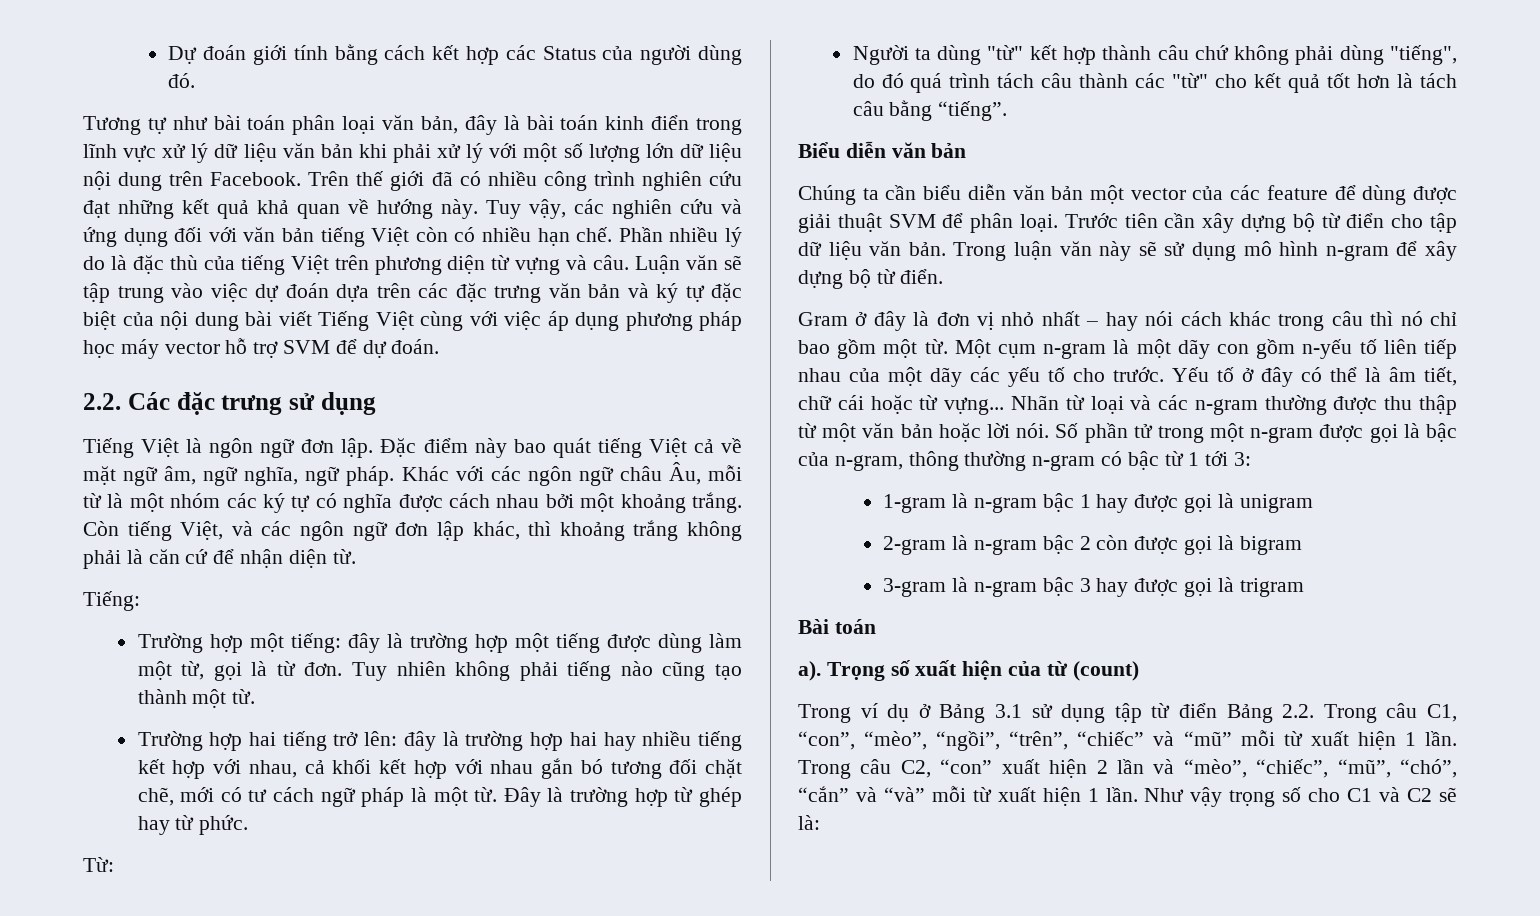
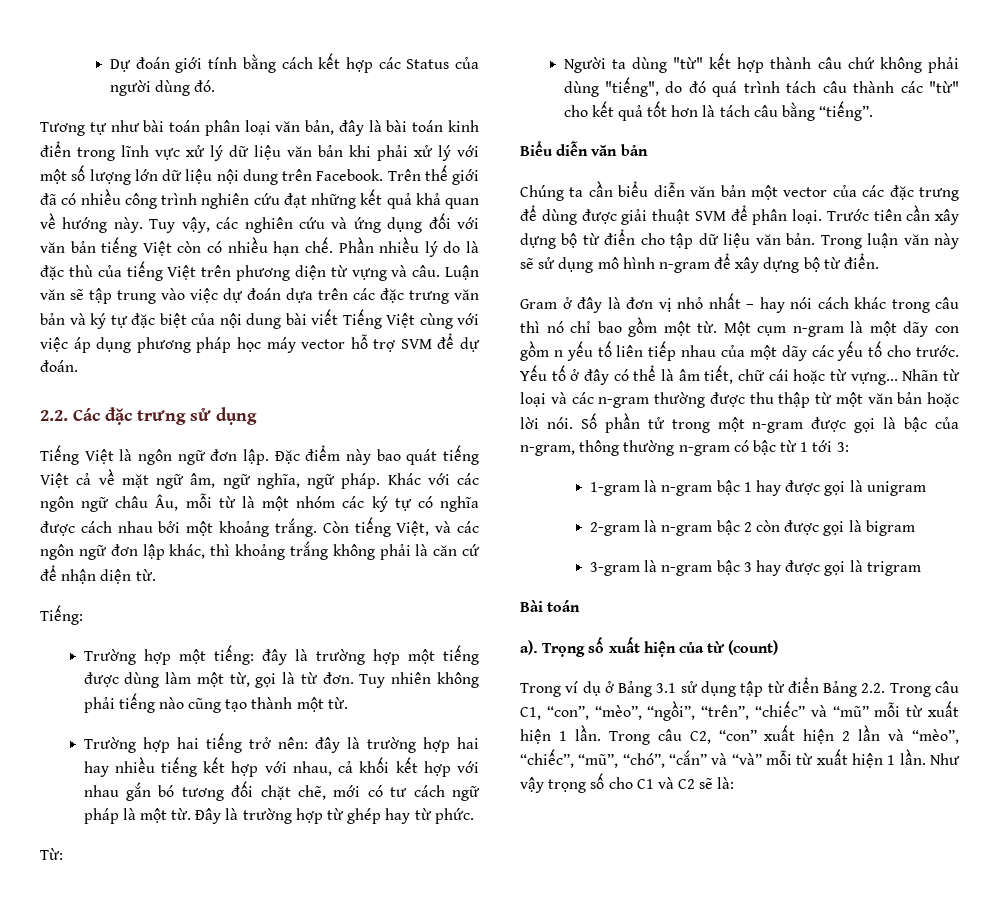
- Trường hợp hai tiếng trở lên: đây là trường hợp hai hay nhiều tiếng kết hợp với nhau, cả khối kết hợp với nhau gắn bó tương đối chặt chẽ, mới có tư cách ngữ pháp là một từ.
+ Trường hợp hai tiếng trở nên: đây là trường hợp hai hay nhiều tiếng kết hợp với nhau, cả khối kết hợp với nhau gắn bó tương đối chặt chẽ, mới có tư cách ngữ pháp là một từ.
- Chúng ta cần biểu diễn văn bản một vector của các feature để dùng được giải thuật SVM để phân loại.
+ Chúng ta cần biểu diễn văn bản một vector của các đặc trưng để dùng được giải thuật SVM để phân loại.
- Một cụm n-gram là một dãy con gồm n-yếu tố liên tiếp nhau của một dãy các yếu tố cho trước.
+ Một cụm n-gram là một dãy con gồm n yếu tố liên tiếp nhau của một dãy các yếu tố cho trước.

